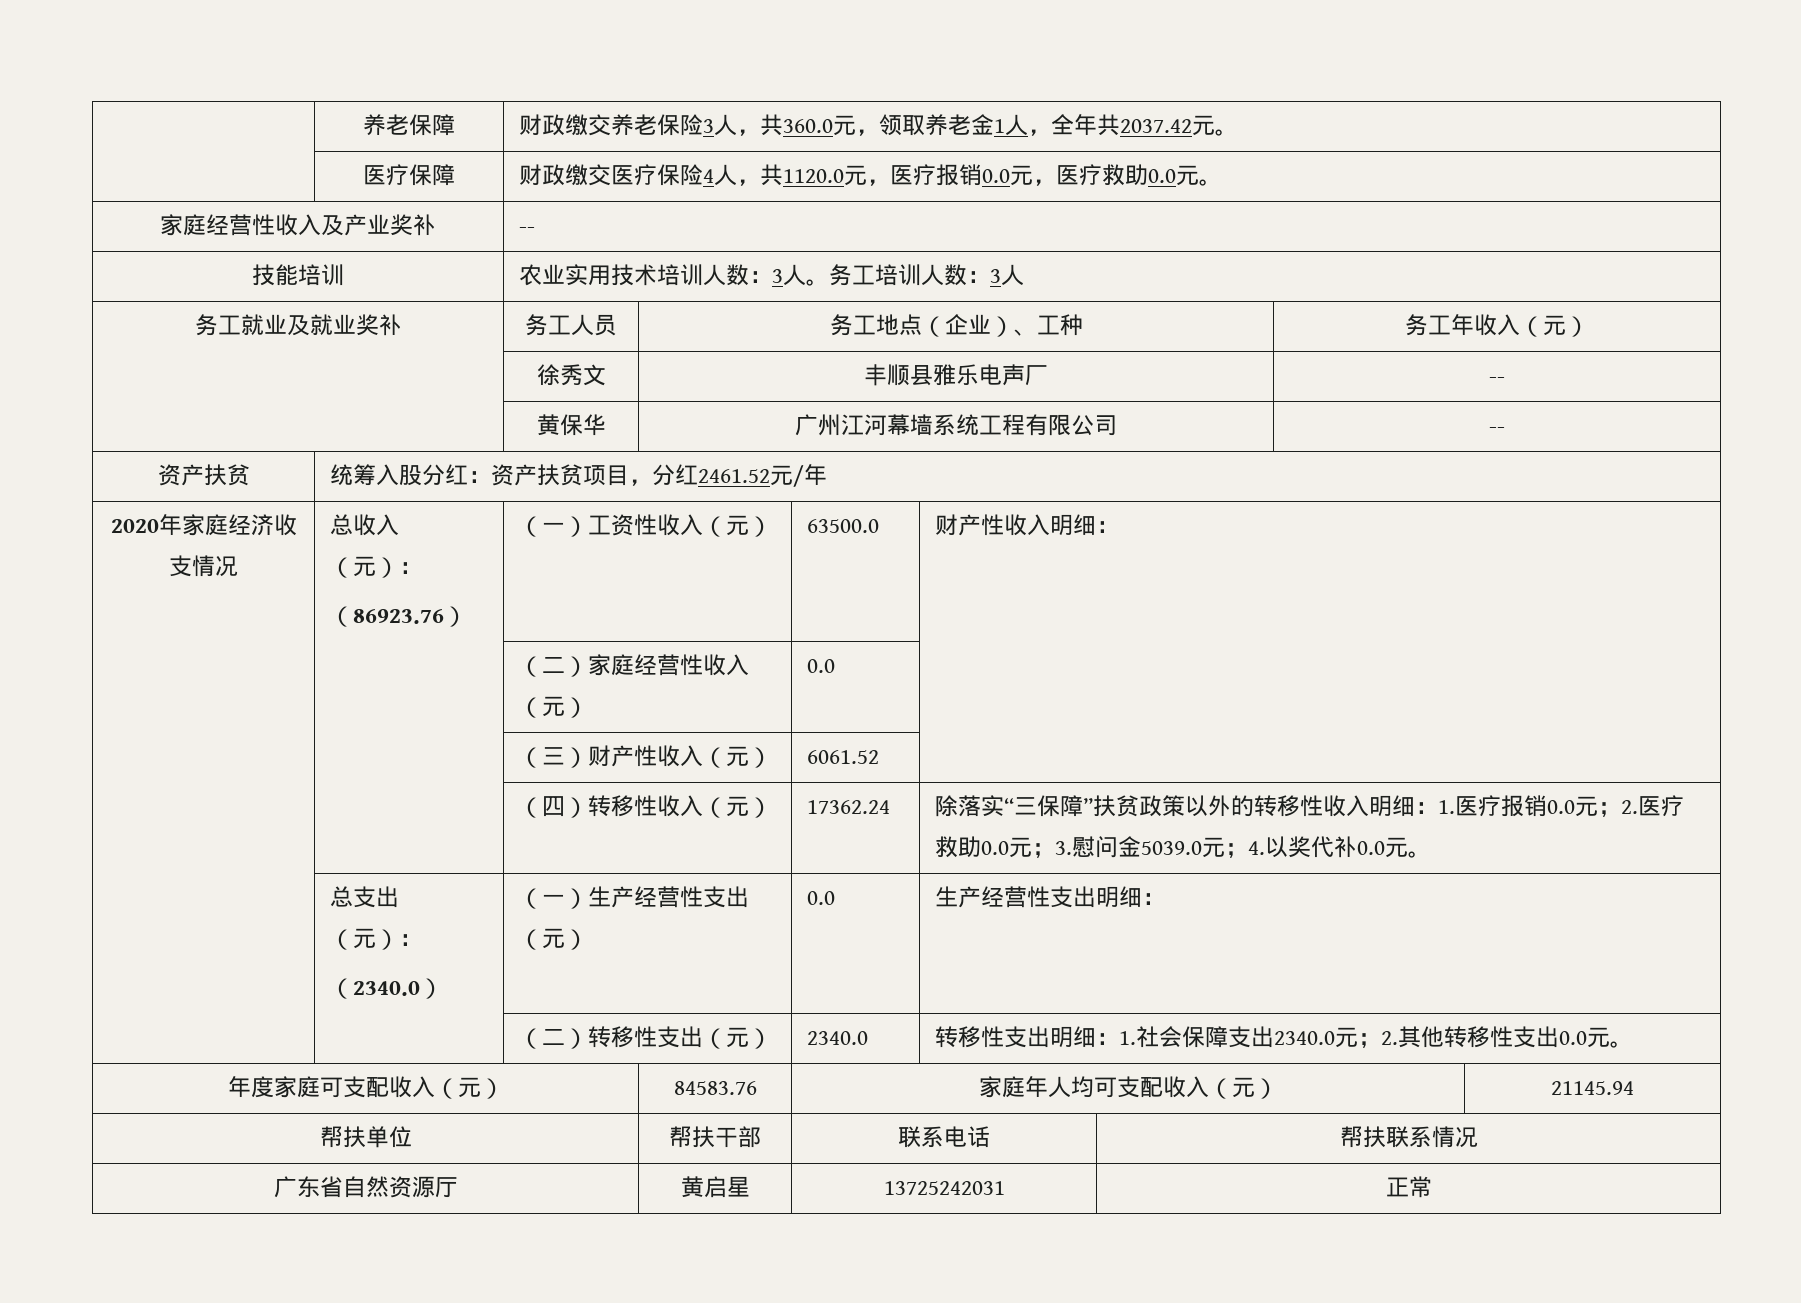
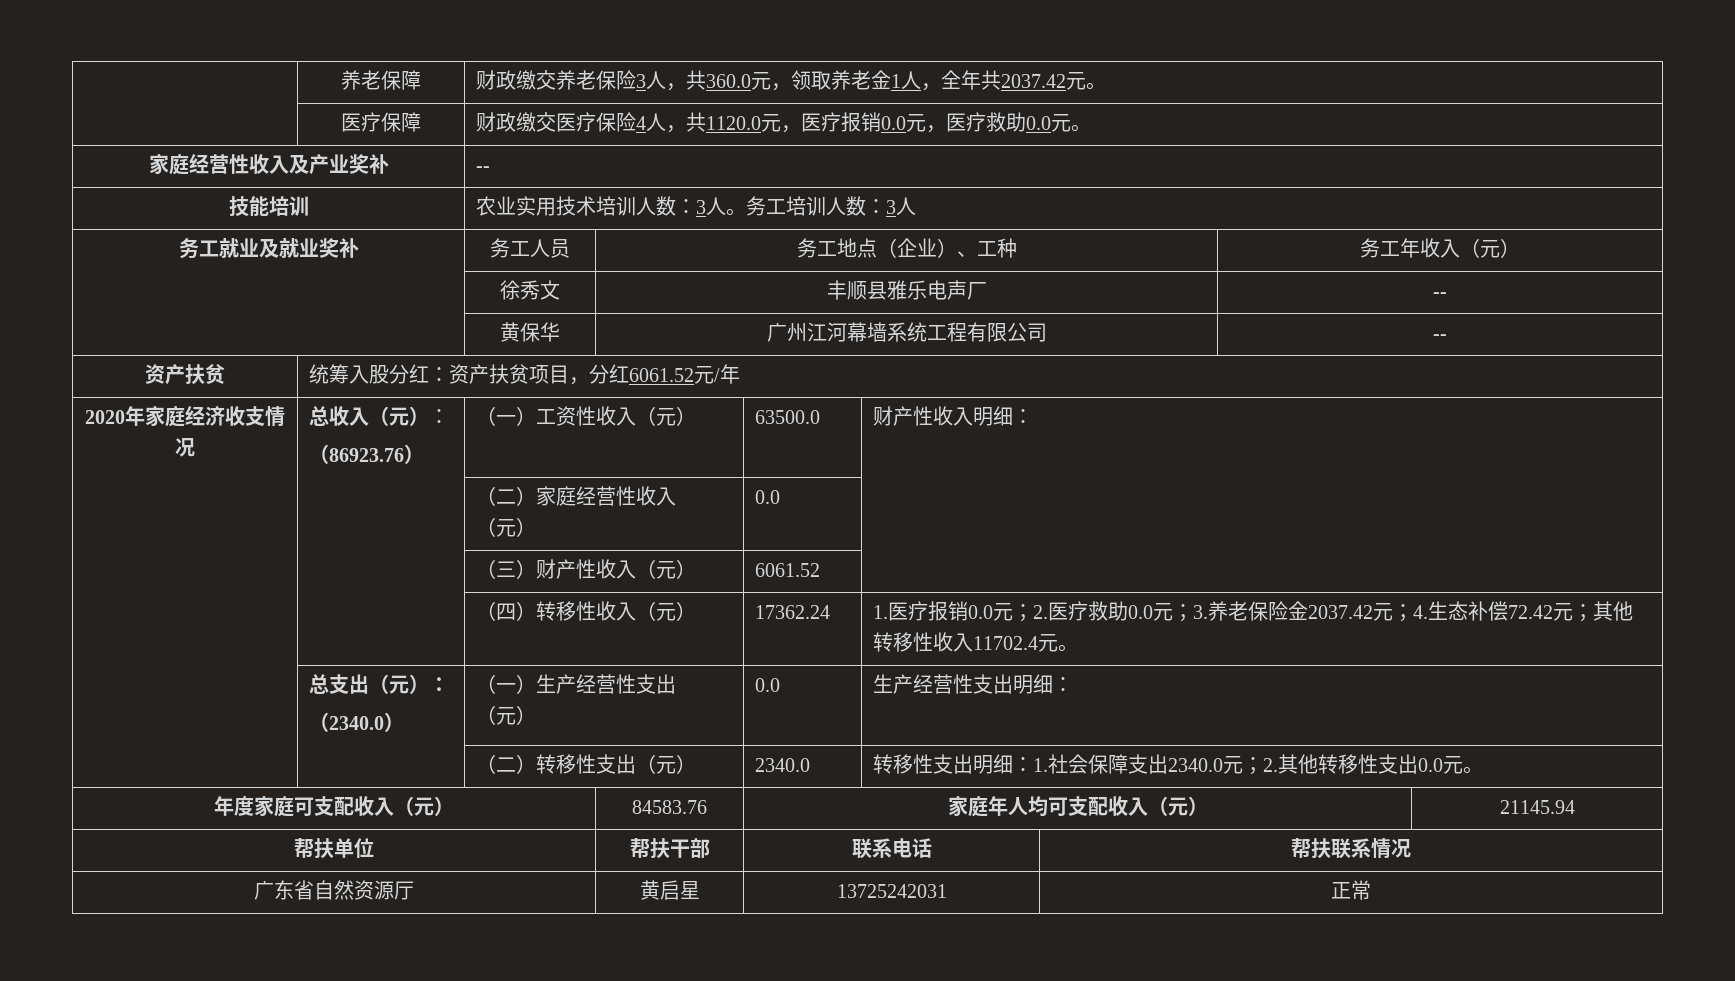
- 资产扶贫 | 统筹入股分红：资产扶贫项目，分红2461.52元/年
+ 资产扶贫 | 统筹入股分红：资产扶贫项目，分红6061.52元/年
- | | （四）转移性收入（元） | 17362.24 | 除落实“三保障”扶贫政策以外的转移性收入明细：1.医疗报销0.0元；2.医疗救助0.0元；3.慰问金5039.0元；4.以奖代补0.0元。
+ | | （四）转移性收入（元） | 17362.24 | 1.医疗报销0.0元；2.医疗救助0.0元；3.养老保险金2037.42元；4.生态补偿72.42元；其他转移性收入11702.4元。

